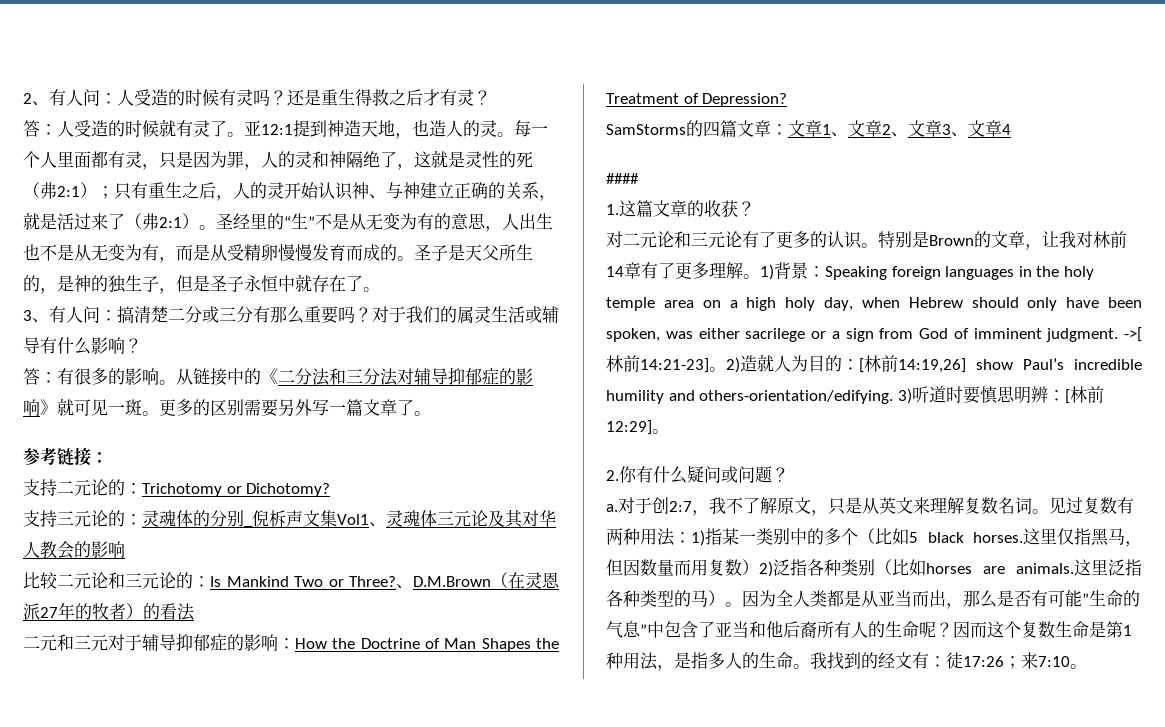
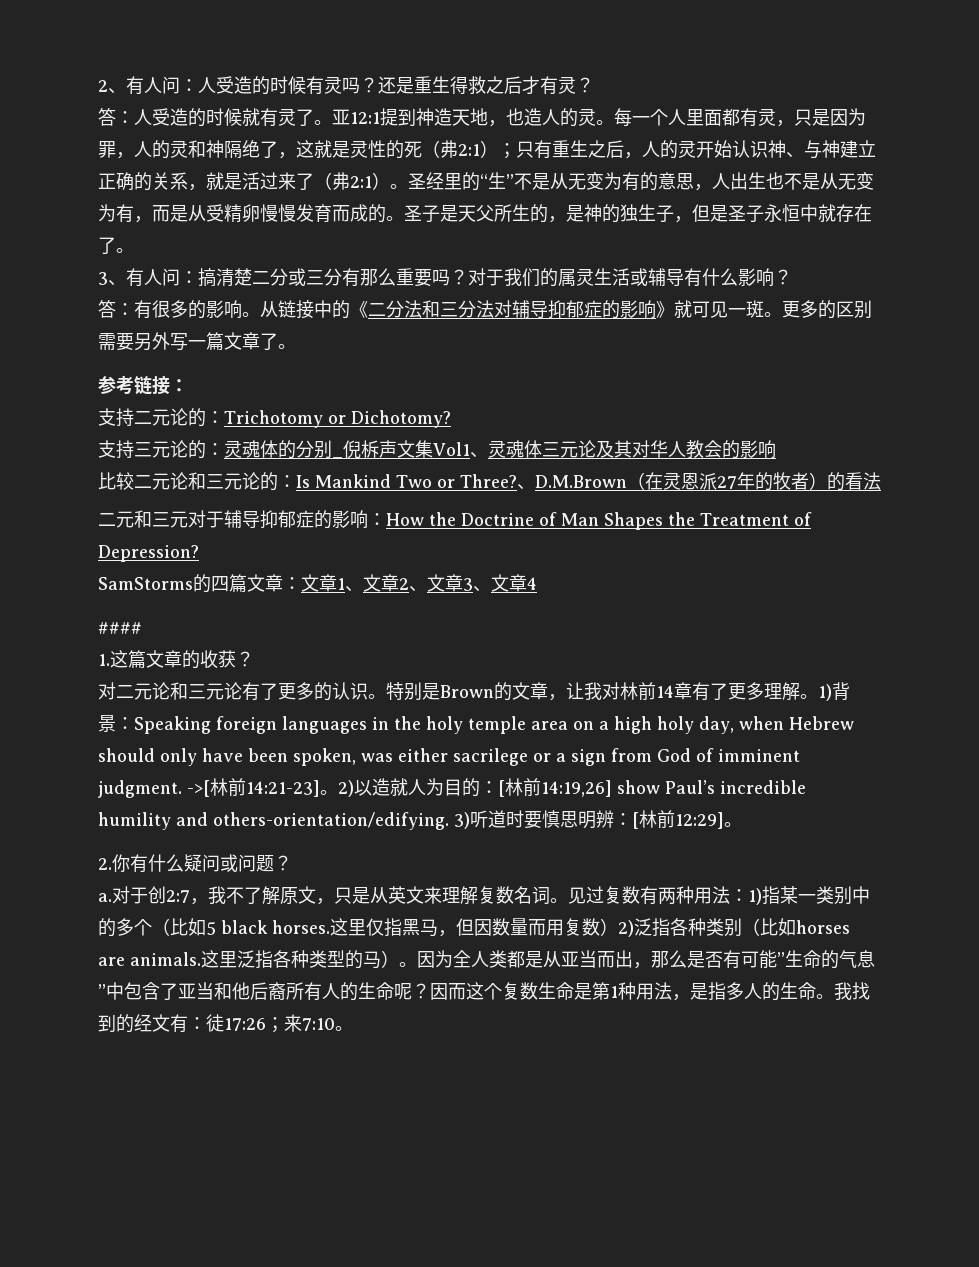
- 2)造就人为目的：[林前14:19,26] show Paul’s incredible humility and others-orientation/edifying.
+ 2)以造就人为目的：[林前14:19,26] show Paul’s incredible humility and others-orientation/edifying.

